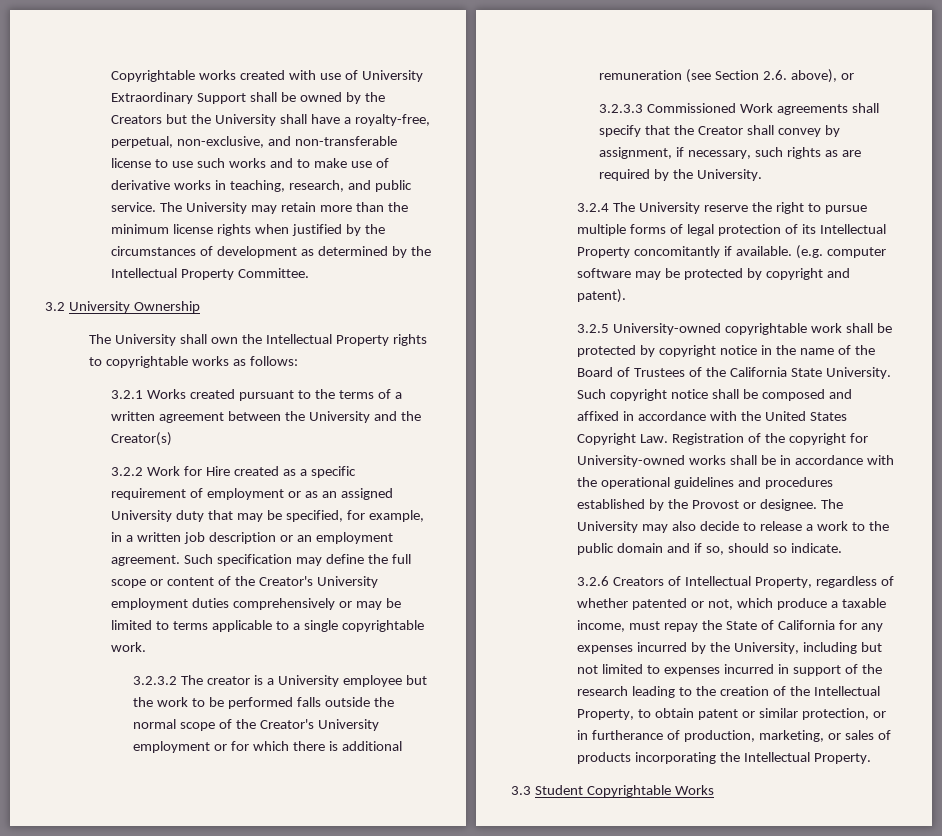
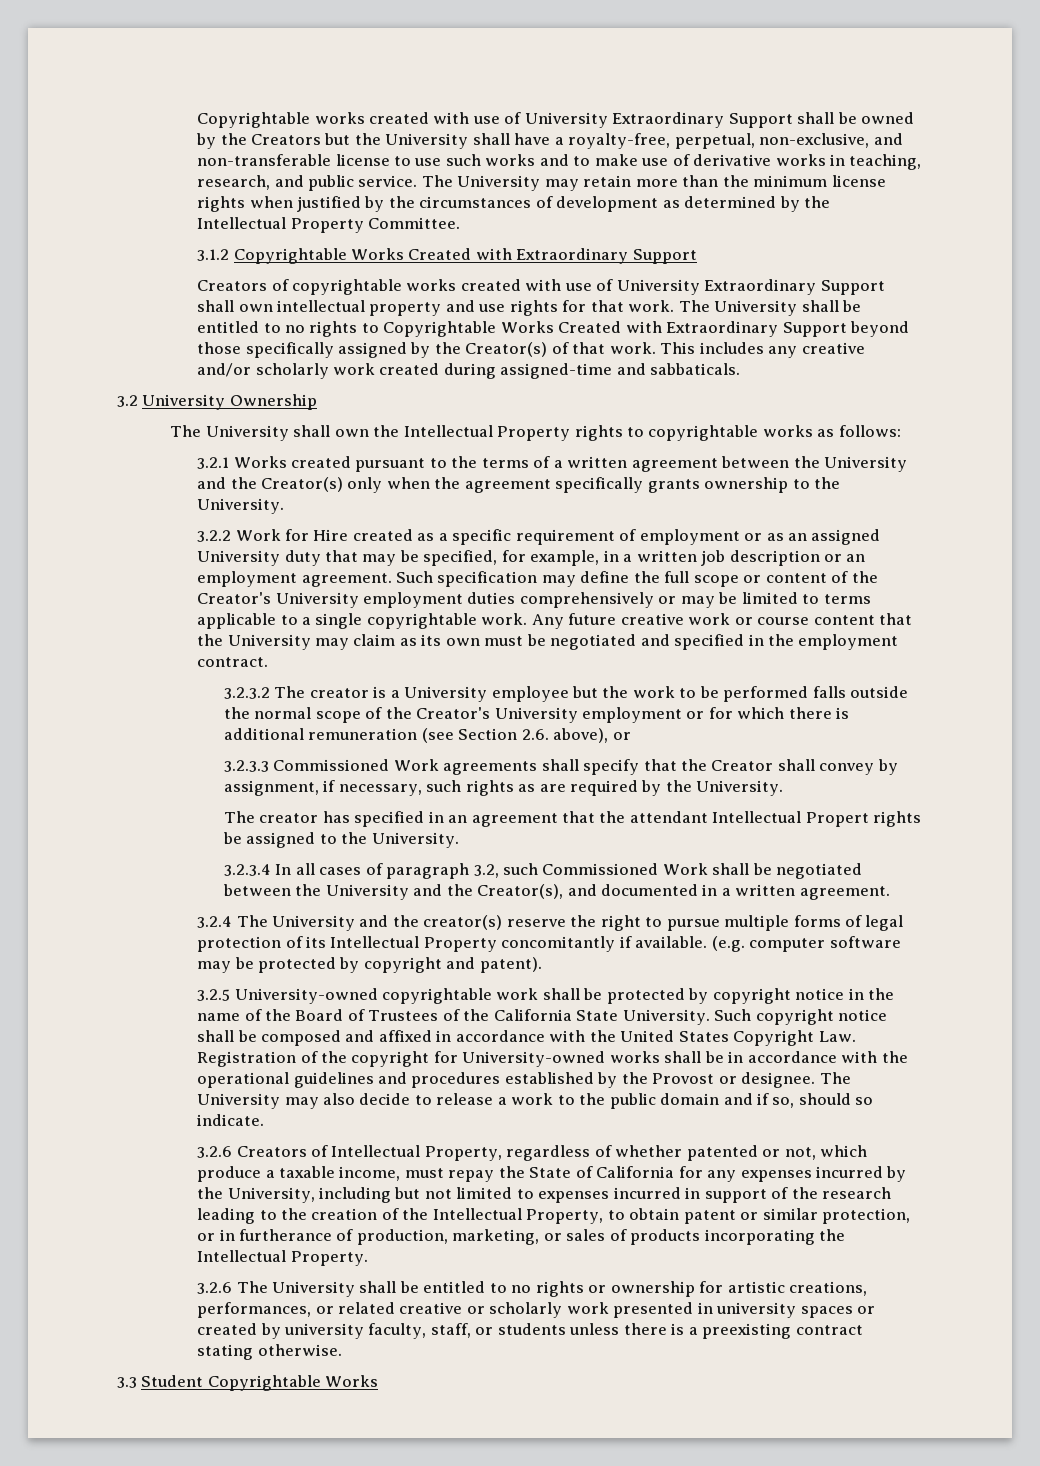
+ 3.1.2 Copyrightable Works Created with Extraordinary Support
+ Creators of copyrightable works created with use of University Extraordinary Support shall own intellectual property and use rights for that work. The University shall be entitled to no rights to Copyrightable Works Created with Extraordinary Support beyond those specifically assigned by the Creator(s) of that work. This includes any creative and/or scholarly work created during assigned-time and sabbaticals.
- 3.2.1 Works created pursuant to the terms of a written agreement between the University and the Creator(s)
+ 3.2.1 Works created pursuant to the terms of a written agreement between the University and the Creator(s) only when the agreement specifically grants ownership to the University.
+ Any future creative work or course content that the University may claim as its own must be negotiated and specified in the employment contract.
+ The creator has specified in an agreement that the attendant Intellectual Propert rights be assigned to the University.
+ 3.2.3.4 In all cases of paragraph 3.2, such Commissioned Work shall be negotiated between the University and the Creator(s), and documented in a written agreement.
- 3.2.4 The University reserve the right to pursue multiple forms of legal protection of its Intellectual Property concomitantly if available.
+ 3.2.4 The University and the creator(s) reserve the right to pursue multiple forms of legal protection of its Intellectual Property concomitantly if available.
+ 3.2.6 The University shall be entitled to no rights or ownership for artistic creations, performances, or related creative or scholarly work presented in university spaces or created by university faculty, staff, or students unless there is a preexisting contract stating otherwise.

